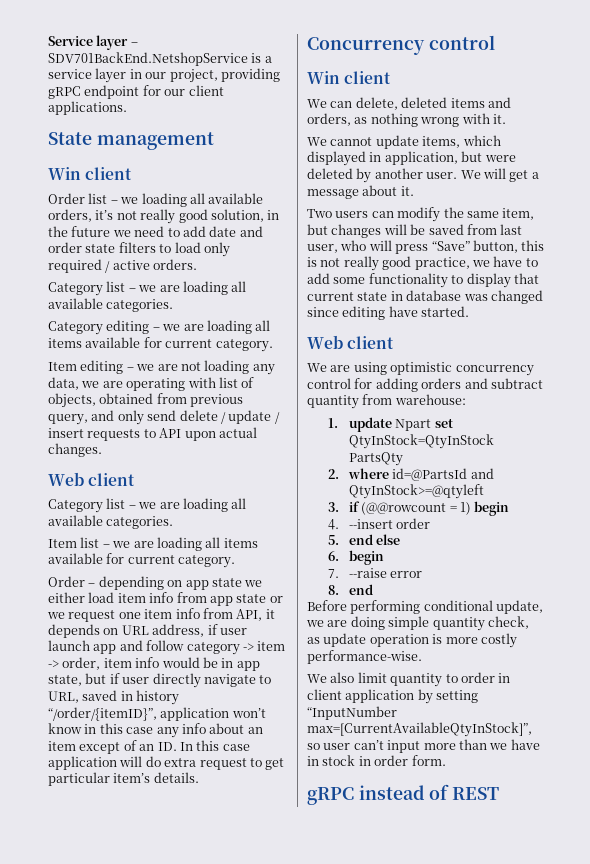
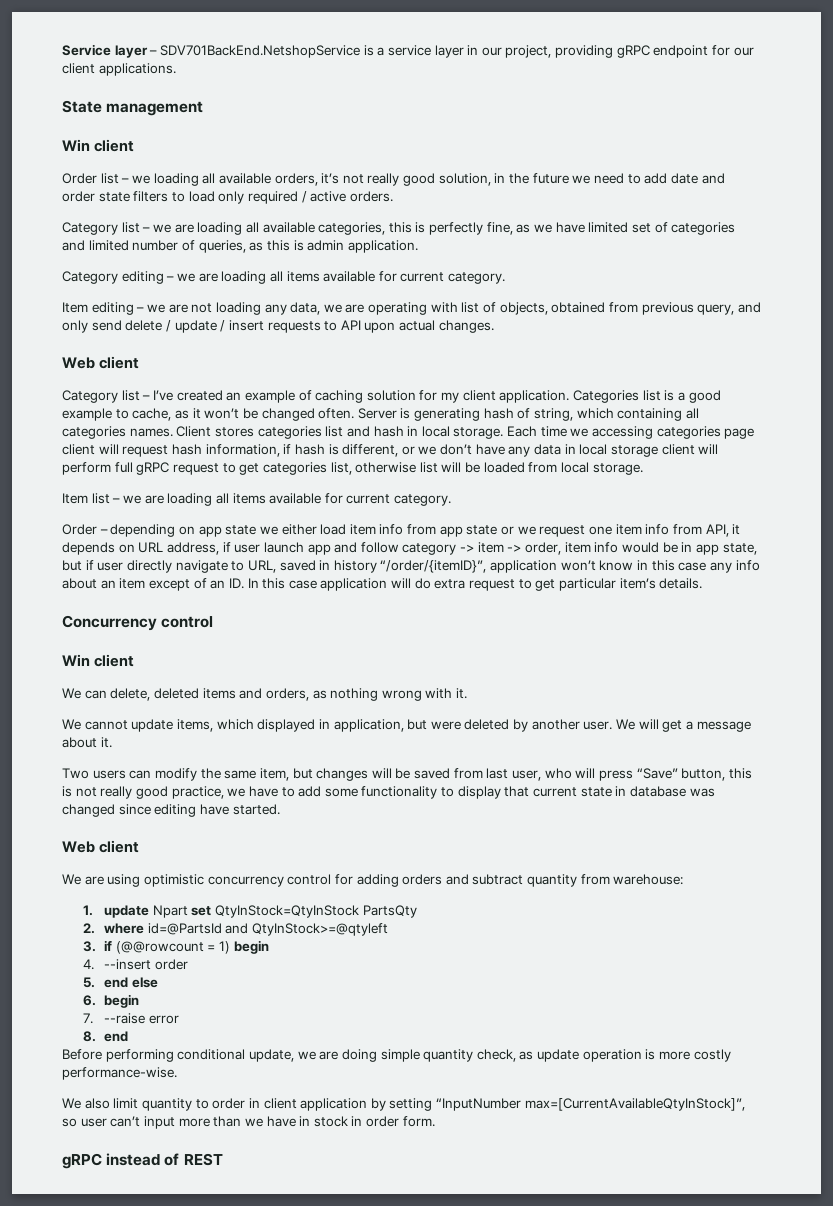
  Order list – we loading all available orders, it’s not really good solution, in the future we need to add date and order state filters to load only required / active orders.
- Category list – we are loading all available categories.
+ Category list – we are loading all available categories, this is perfectly fine, as we have limited set of categories and limited number of queries, as this is admin application.
  Item editing – we are not loading any data, we are operating with list of objects, obtained from previous query, and only send delete / update / insert requests to API upon actual changes.
  Web client
- Category list – we are loading all available categories.
+ Category list – I’ve created an example of caching solution for my client application. Categories list is a good example to cache, as it won’t be changed often. Server is generating hash of string, which containing all categories names. Client stores categories list and hash in local storage. Each time we accessing categories page client will request hash information, if hash is different, or we don’t have any data in local storage client will perform full gRPC request to get categories list, otherwise list will be loaded from local storage.

